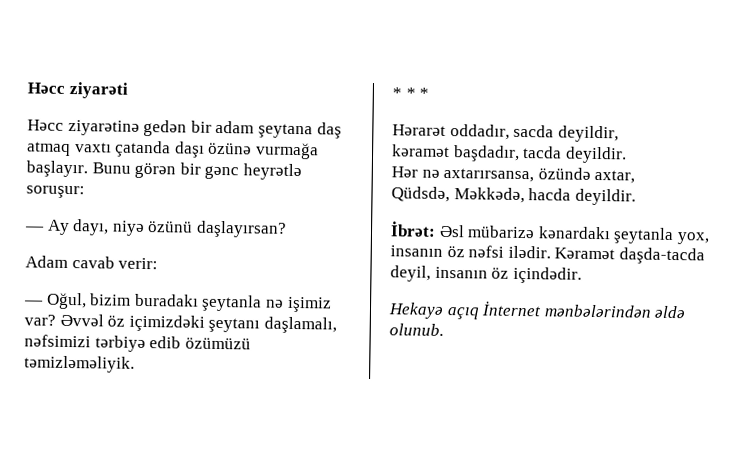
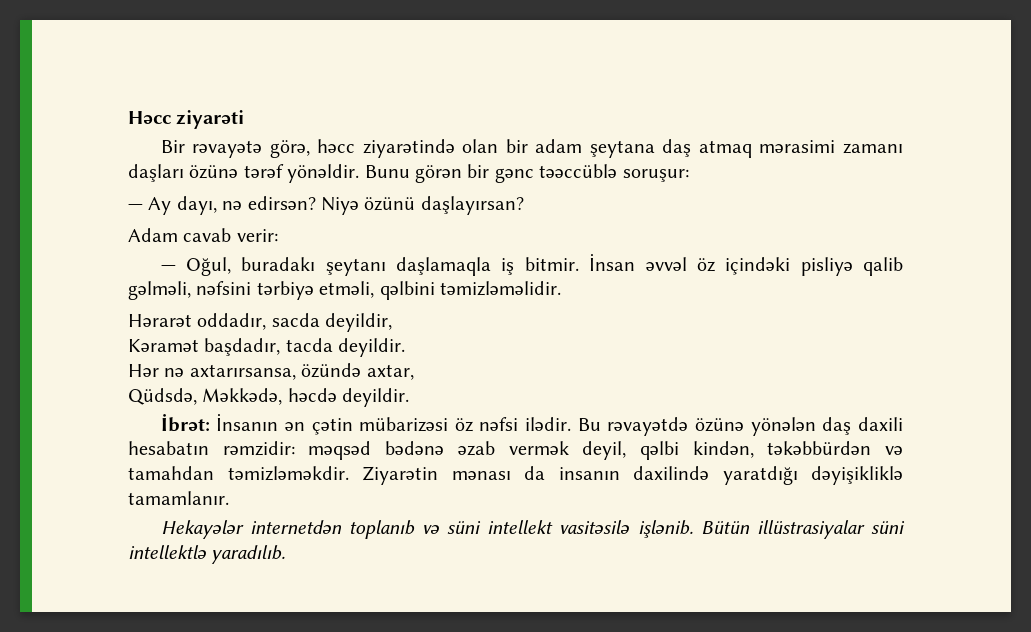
- Həcc ziyarətinə gedən bir adam şeytana daş atmaq vaxtı çatanda daşı özünə vurmağa başlayır.
+ Bir rəvayətə görə, həcc ziyarətində olan bir adam şeytana daş atmaq mərasimi zamanı daşları özünə tərəf yönəldir.
- Bunu görən bir gənc heyrətlə soruşur:
+ Bunu görən bir gənc təəccüblə soruşur:
- — Ay dayı, niyə özünü daşlayırsan?
+ — Ay dayı, nə edirsən? Niyə özünü daşlayırsan?
- — Oğul, bizim buradakı şeytanla nə işimiz var? Əvvəl öz içimizdəki şeytanı daşlamalı, nəfsimizi tərbiyə edib özümüzü təmizləməliyik.
- * * *
+ — Oğul, buradakı şeytanı daşlamaqla iş bitmir. İnsan əvvəl öz içindəki pisliyə qalib gəlməli, nəfsini tərbiyə etməli, qəlbini təmizləməlidir.
- kəramət başdadır, tacda deyildir.
+ Kəramət başdadır, tacda deyildir.
- Qüdsdə, Məkkədə, hacda deyildir.
+ Qüdsdə, Məkkədə, həcdə deyildir.
- İbrət: Əsl mübarizə kənardakı şeytanla yox, insanın öz nəfsi ilədir. Kəramət daşda-tacda deyil, insanın öz içindədir.
- Hekayə açıq İnternet mənbələrindən əldə olunub.
+ İbrət: İnsanın ən çətin mübarizəsi öz nəfsi ilədir. Bu rəvayətdə özünə yönələn daş daxili hesabatın rəmzidir: məqsəd bədənə əzab vermək deyil, qəlbi kindən, təkəbbürdən və tamahdan təmizləməkdir. Ziyarətin mənası da insanın daxilində yaratdığı dəyişikliklə tamamlanır.
+ Hekayələr internetdən toplanıb və süni intellekt vasitəsilə işlənib. Bütün illüstrasiyalar süni intellektlə yaradılıb.

